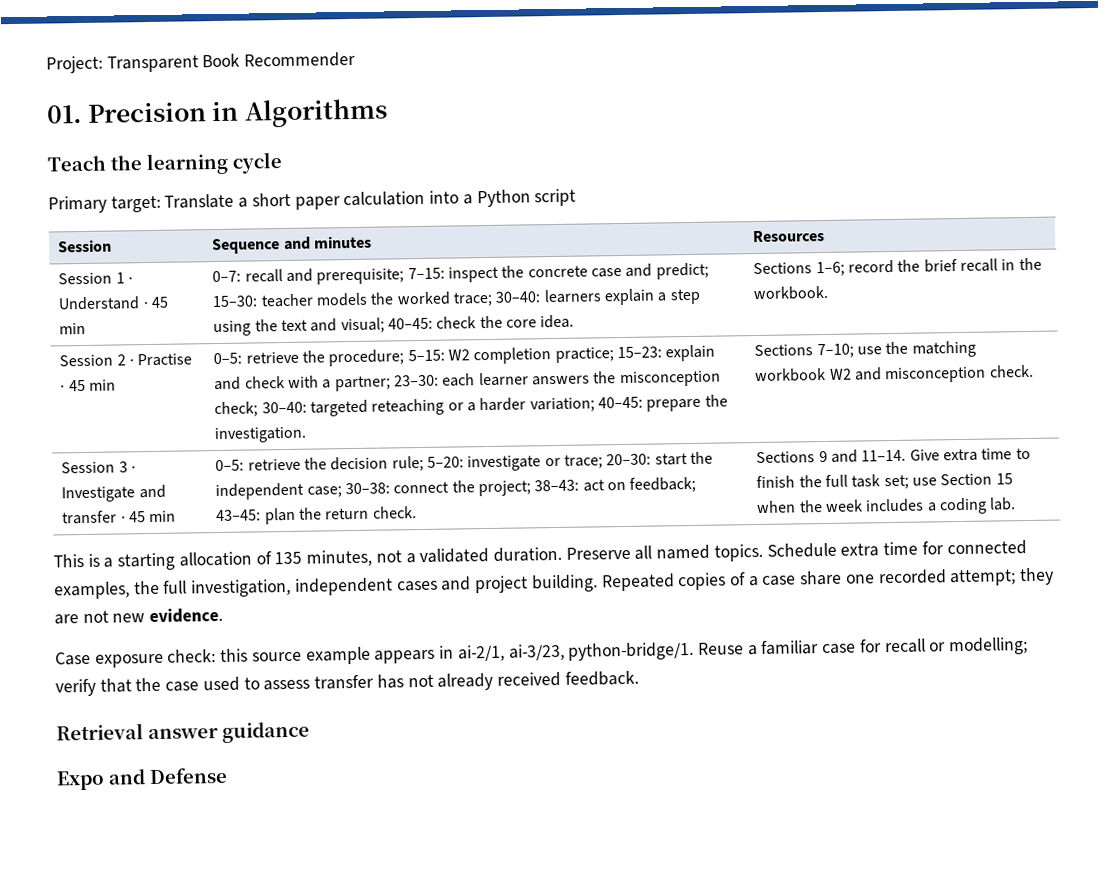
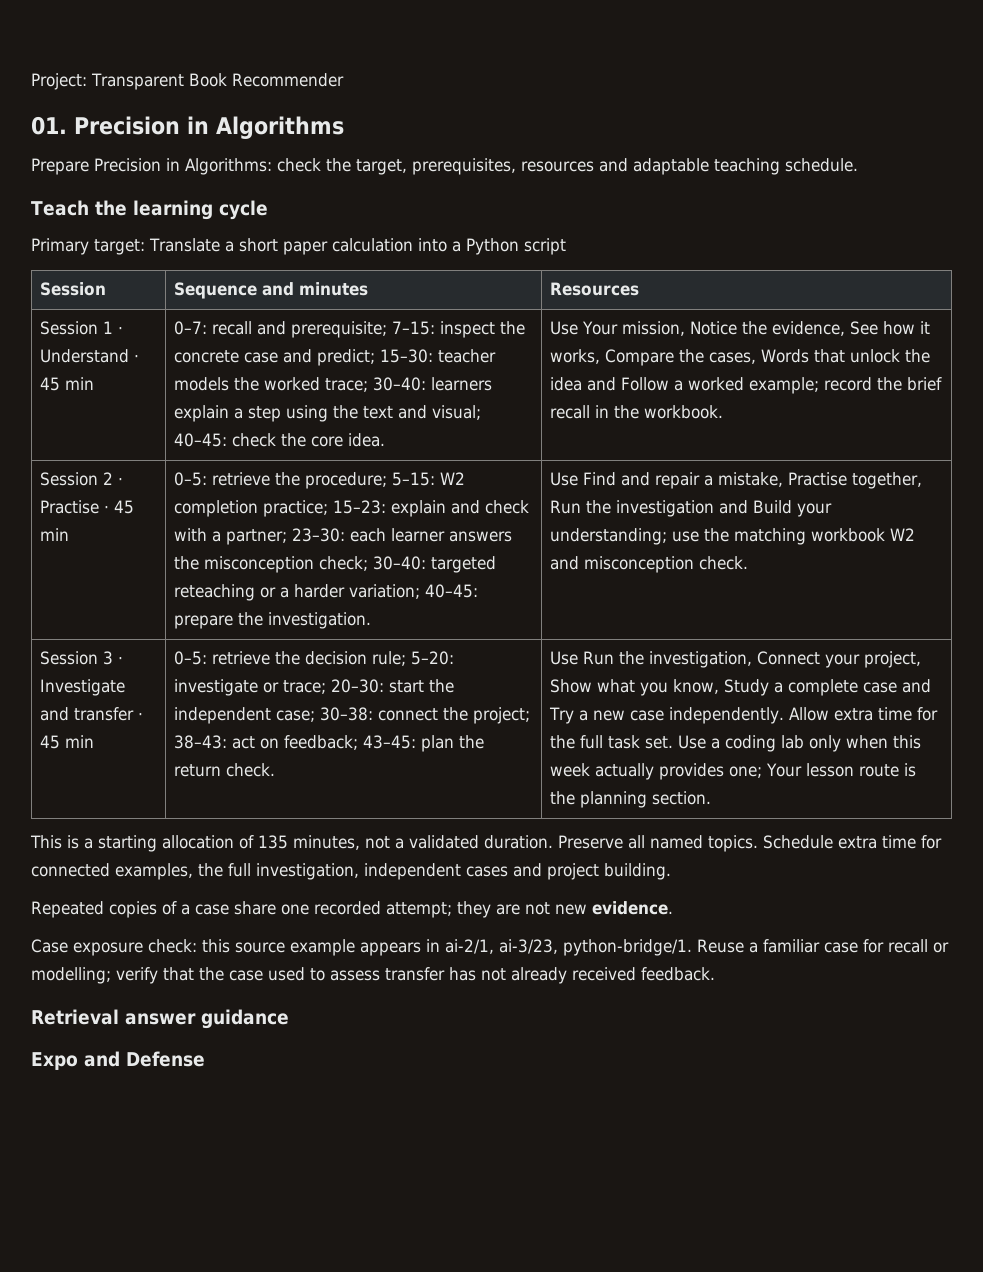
+ Prepare Precision in Algorithms: check the target, prerequisites, resources and adaptable teaching schedule.
- Sections 1–6; record the brief recall in the workbook.
+ Use Your mission, Notice the evidence, See how it works, Compare the cases, Words that unlock the idea and Follow a worked example; record the brief recall in the workbook.
- Sections 7–10; use the matching workbook W2 and misconception check.
+ Use Find and repair a mistake, Practise together, Run the investigation and Build your understanding; use the matching workbook W2 and misconception check.
- Sections 9 and 11–14. Give extra time to finish the full task set; use Section 15 when the week includes a coding lab.
+ Use Run the investigation, Connect your project, Show what you know, Study a complete case and Try a new case independently. Allow extra time for the full task set. Use a coding lab only when this week actually provides one; Your lesson route is the planning section.
- Schedule extra time for connected examples, the full investigation, independent cases and project building. Repeated copies of a case share one recorded attempt; they are not new evidence.
+ Schedule extra time for connected examples, the full investigation, independent cases and project building.
+ Repeated copies of a case share one recorded attempt; they are not new evidence.

